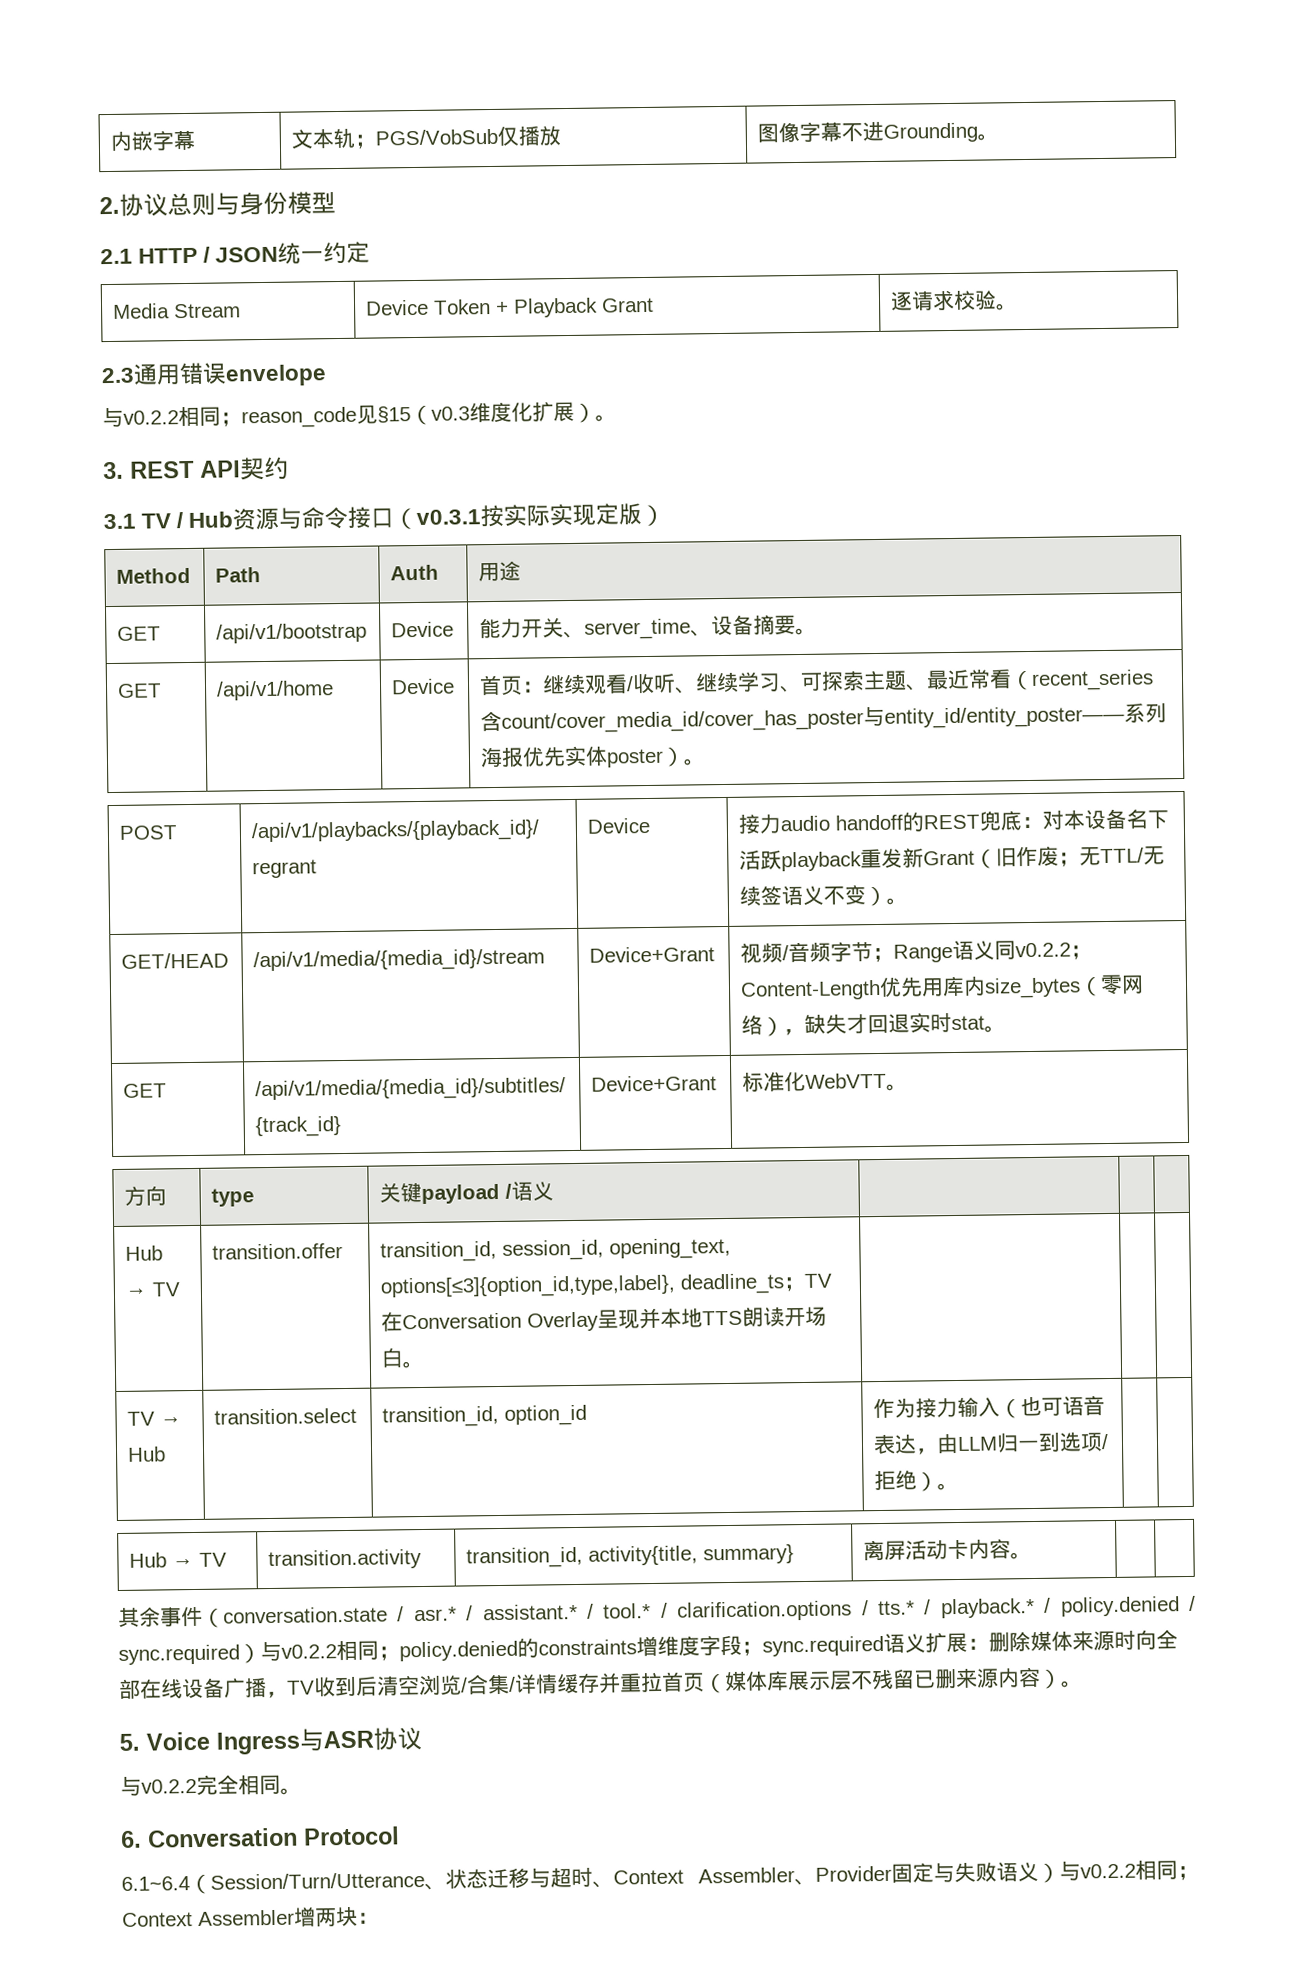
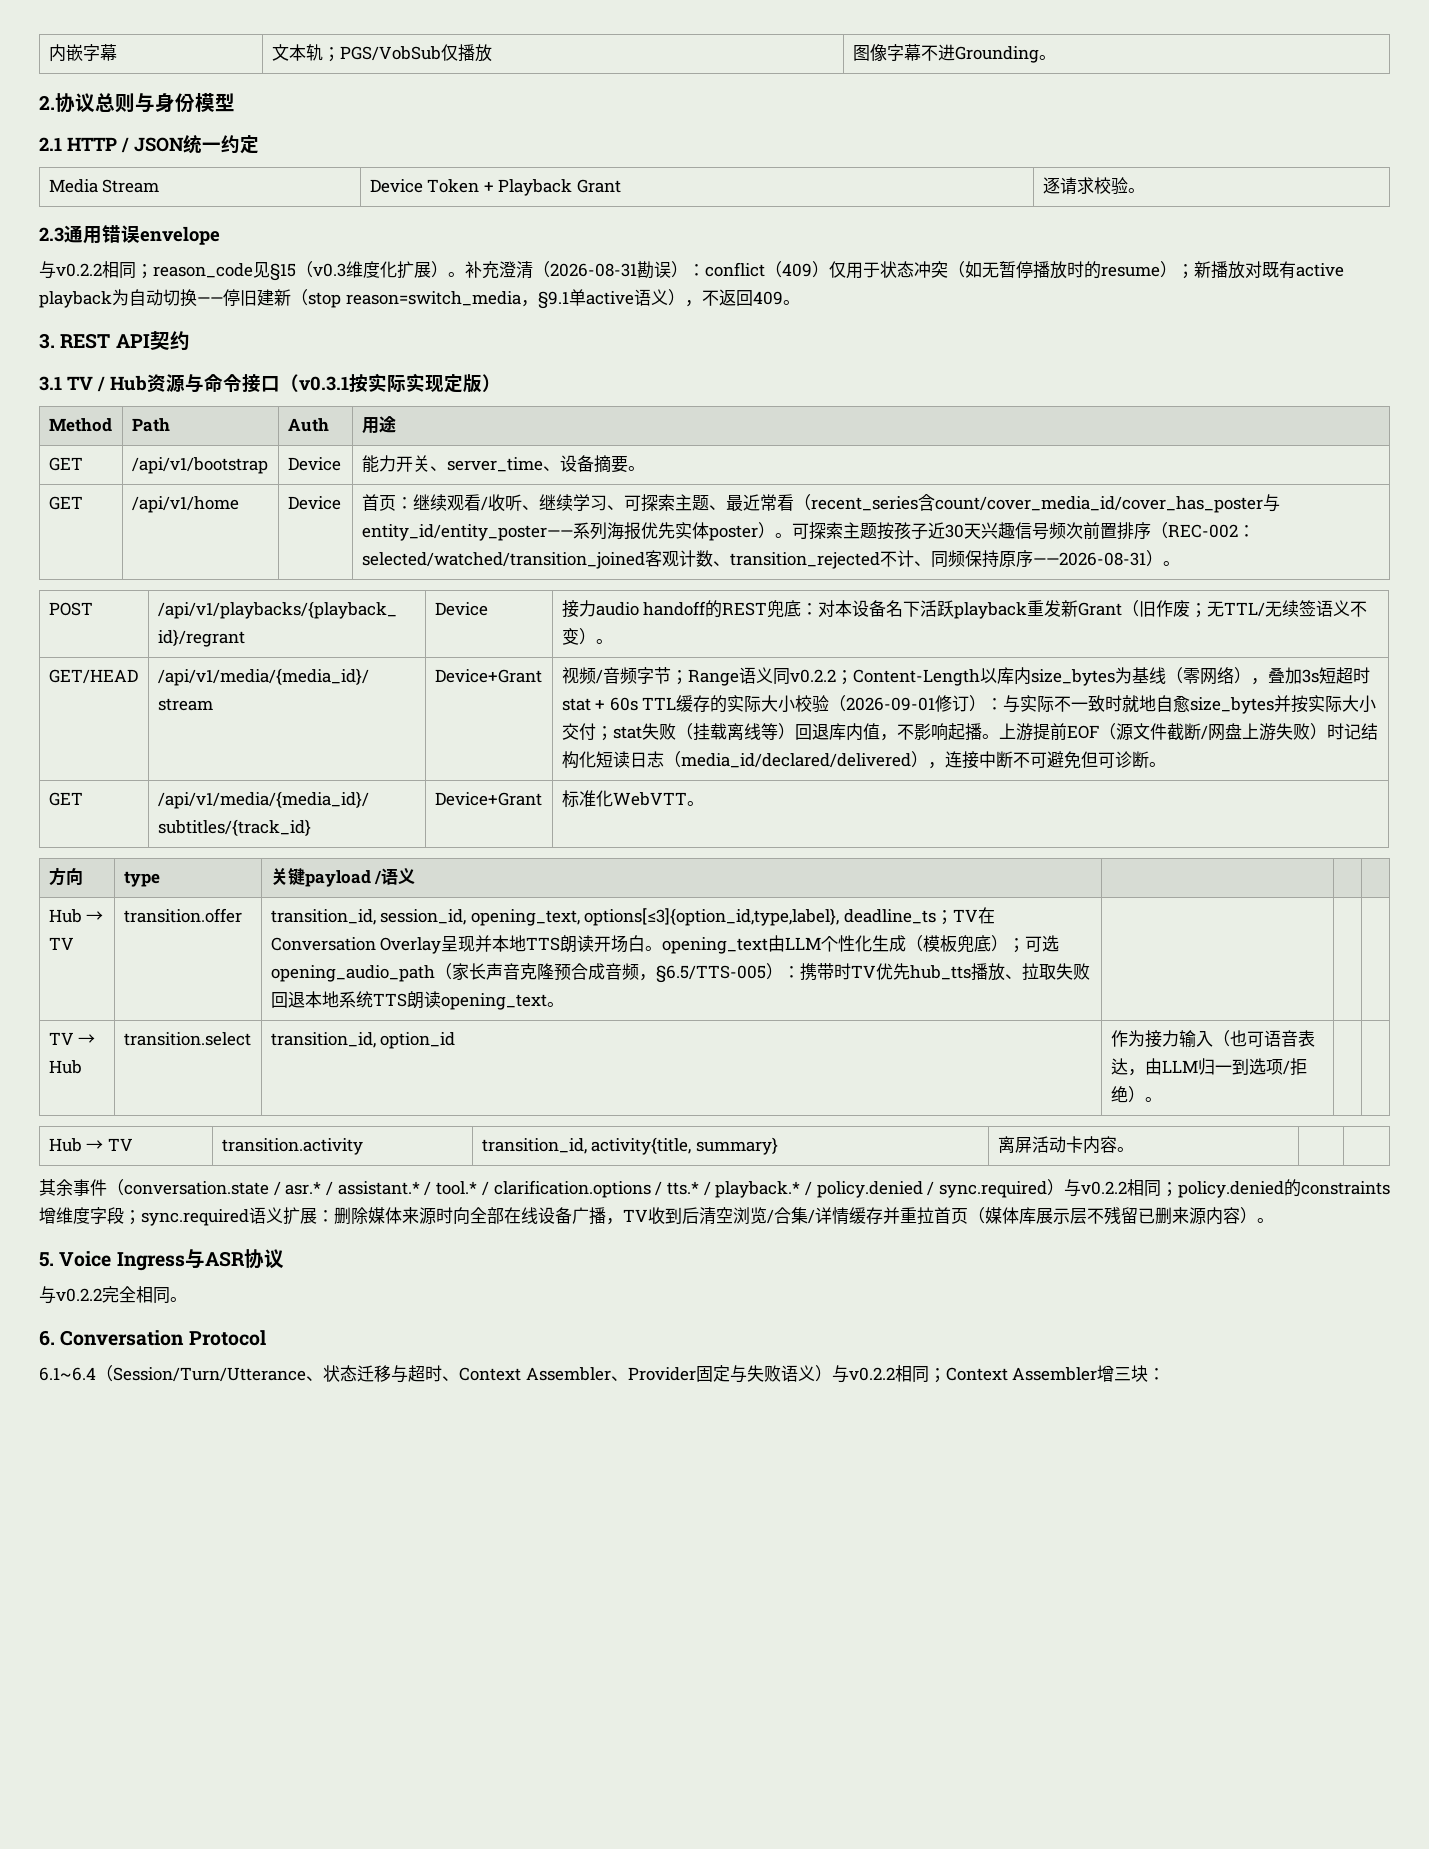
+ 补充澄清（2026-08-31勘误）：conflict（409）仅用于状态冲突（如无暂停播放时的resume）；新播放对既有active playback为自动切换——停旧建新（stop reason=switch_media，§9.1单active语义），不返回409。
+ 可探索主题按孩子近30天兴趣信号频次前置排序（REC-002：selected/watched/transition_joined客观计数、transition_rejected不计、同频保持原序——2026-08-31）。
- 视频/音频字节；Range语义同v0.2.2；Content-Length优先用库内size_bytes（零网络），缺失才回退实时stat。
+ 视频/音频字节；Range语义同v0.2.2；Content-Length以库内size_bytes为基线（零网络），叠加3s短超时stat + 60s TTL缓存的实际大小校验（2026-09-01修订）：与实际不一致时就地自愈size_bytes并按实际大小交付；stat失败（挂载离线等）回退库内值，不影响起播。上游提前EOF（源文件截断/网盘上游失败）时记结构化短读日志（media_id/declared/delivered），连接中断不可避免但可诊断。
- transition_id, session_id, opening_text, options[≤3]{option_id,type,label}, deadline_ts；TV在Conversation Overlay呈现并本地TTS朗读开场白。
+ transition_id, session_id, opening_text, options[≤3]{option_id,type,label}, deadline_ts；TV在Conversation Overlay呈现并本地TTS朗读开场白。opening_text由LLM个性化生成（模板兜底）；可选opening_audio_path（家长声音克隆预合成音频，§6.5/TTS-005）：携带时TV优先hub_tts播放、拉取失败回退本地系统TTS朗读opening_text。
- 6.1~6.4（Session/Turn/Utterance、状态迁移与超时、Context Assembler、Provider固定与失败语义）与v0.2.2相同；Context Assembler增两块：
+ 6.1~6.4（Session/Turn/Utterance、状态迁移与超时、Context Assembler、Provider固定与失败语义）与v0.2.2相同；Context Assembler增三块：

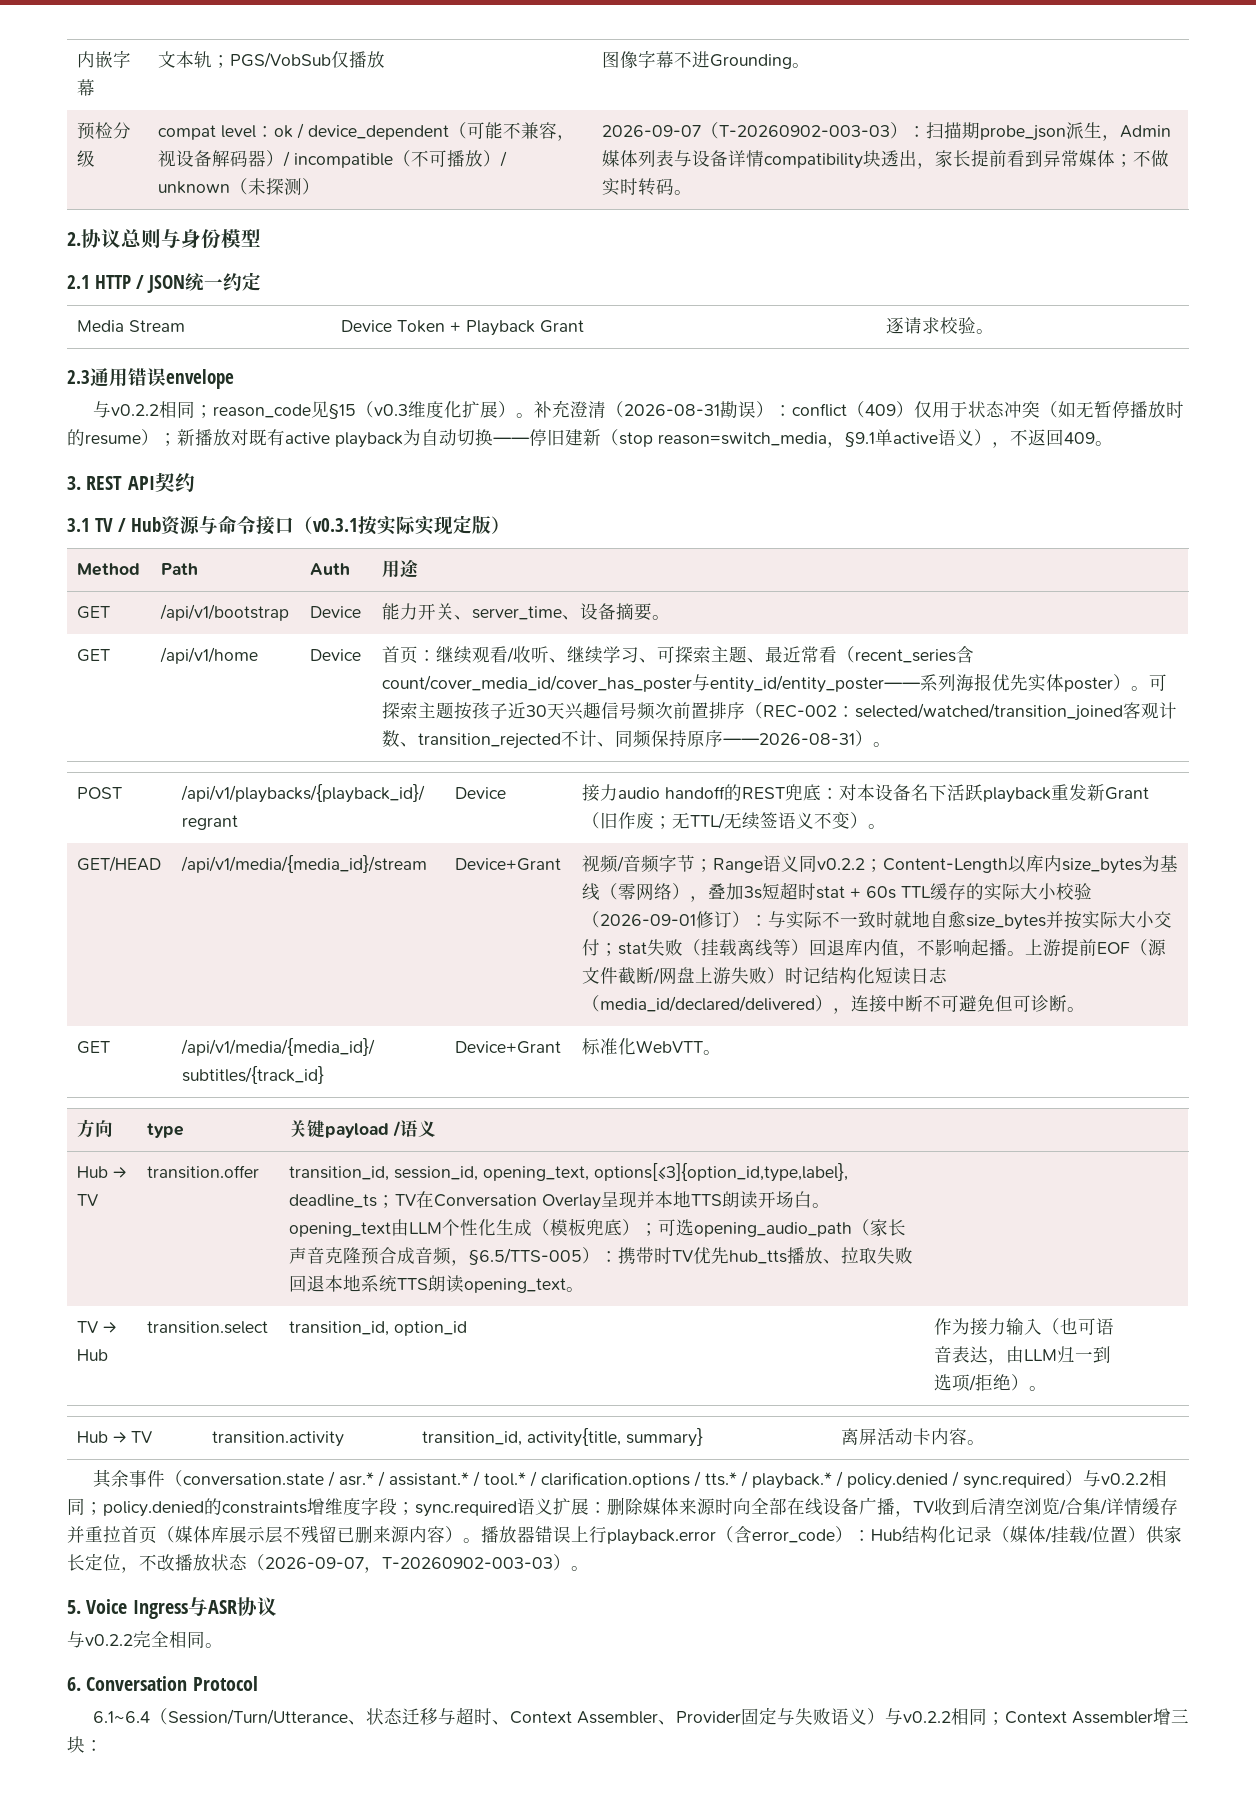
+ 预检分级 | compat level：ok / device_dependent（可能不兼容，视设备解码器）/ incompatible（不可播放）/ unknown（未探测） | 2026-09-07（T-20260902-003-03）：扫描期probe_json派生，Admin媒体列表与设备详情compatibility块透出，家长提前看到异常媒体；不做实时转码。
+ 播放器错误上行playback.error（含error_code）：Hub结构化记录（媒体/挂载/位置）供家长定位，不改播放状态（2026-09-07，T-20260902-003-03）。

